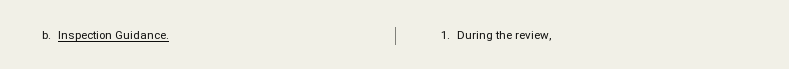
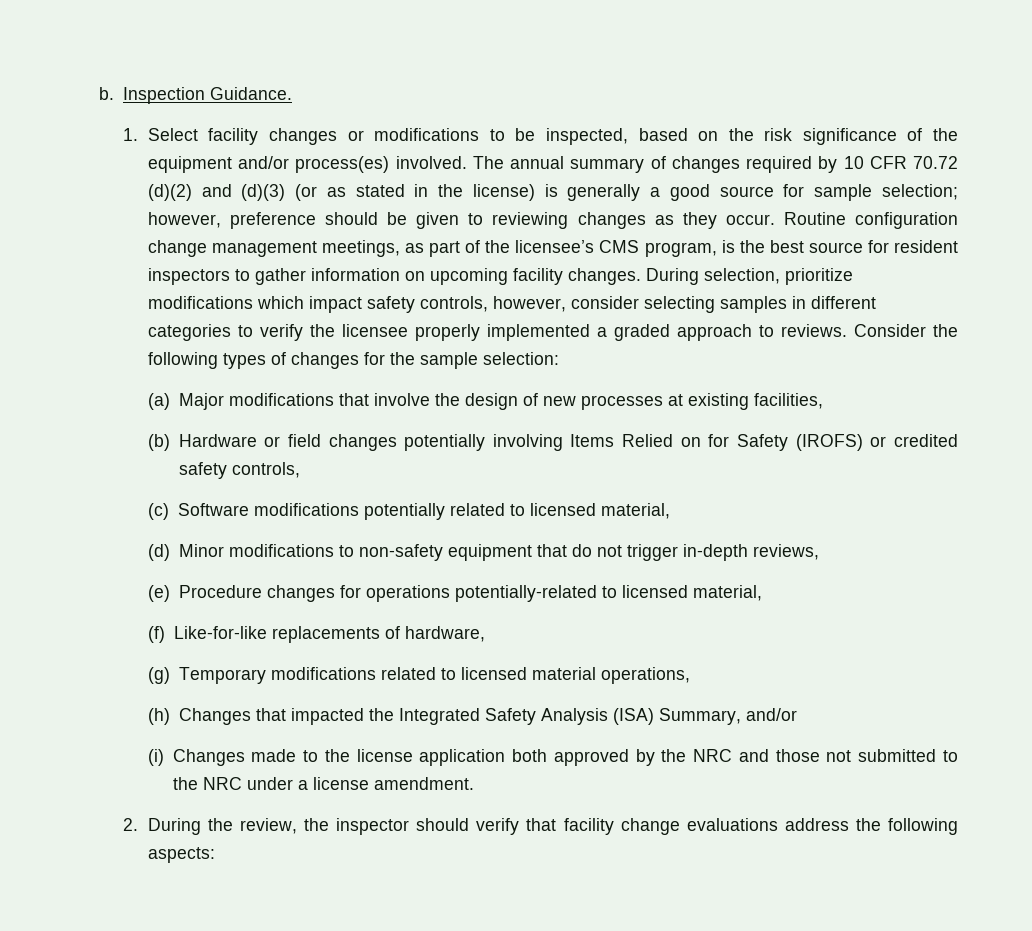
- 1. During the review,
+ 1. Select facility changes or modifications to be inspected, based on the risk significance of the equipment and/or process(es) involved. The annual summary of changes required by 10 CFR 70.72 (d)(2) and (d)(3) (or as stated in the license) is generally a good source for sample selection; however, preference should be given to reviewing changes as they occur. Routine configuration change management meetings, as part of the licensee’s CMS program, is the best source for resident inspectors to gather information on upcoming facility changes. During selection, prioritize modifications which impact safety controls, however, consider selecting samples in different categories to verify the licensee properly implemented a graded approach to reviews. Consider the following types of changes for the sample selection:
+ (a) Major modifications that involve the design of new processes at existing facilities,
+ (b) Hardware or field changes potentially involving Items Relied on for Safety (IROFS) or credited safety controls,
+ (c) Software modifications potentially related to licensed material,
+ (d) Minor modifications to non-safety equipment that do not trigger in-depth reviews,
+ (e) Procedure changes for operations potentially-related to licensed material,
+ (f) Like-for-like replacements of hardware,
+ (g) Temporary modifications related to licensed material operations,
+ (h) Changes that impacted the Integrated Safety Analysis (ISA) Summary, and/or
+ (i) Changes made to the license application both approved by the NRC and those not submitted to the NRC under a license amendment.
+ 2. During the review, the inspector should verify that facility change evaluations address the following aspects:

